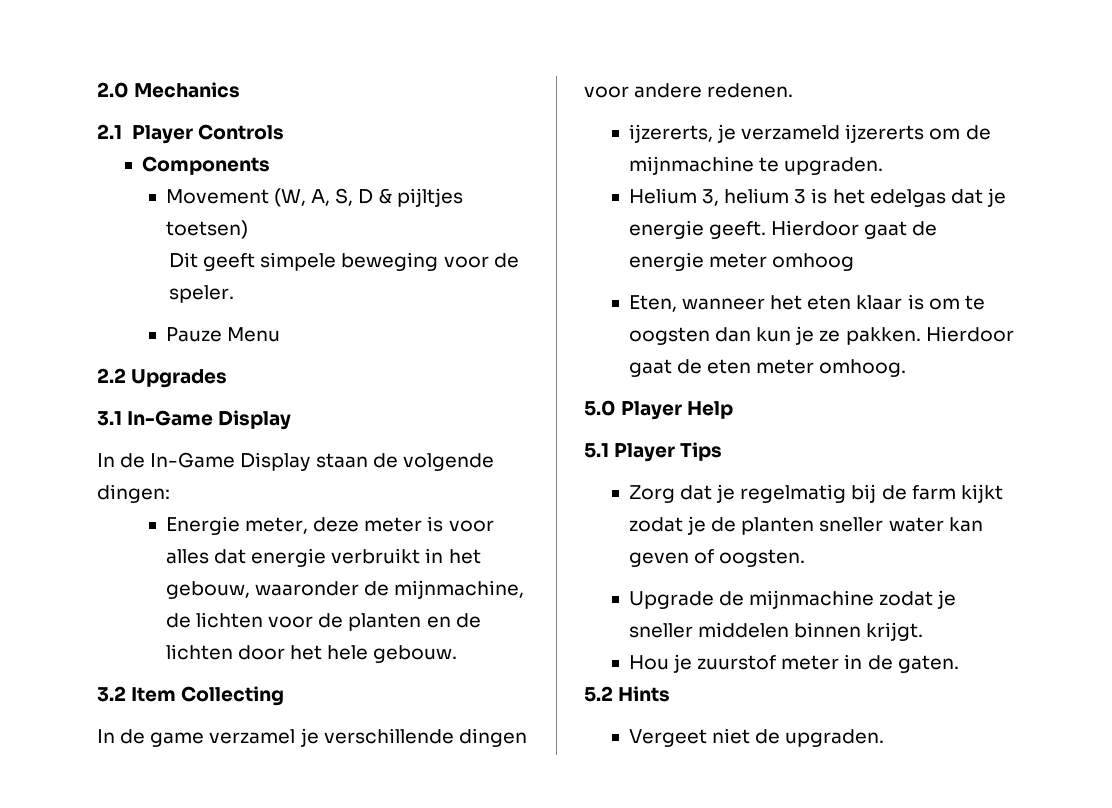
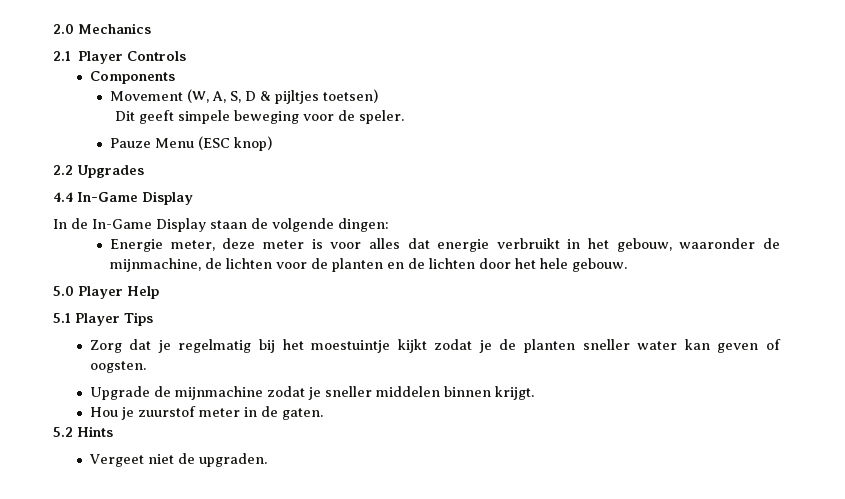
- Pauze Menu
+ Pauze Menu (ESC knop)
- 3.1 In-Game Display
+ 4.4 In-Game Display
- 3.2 Item Collecting
- In de game verzamel je verschillende dingen voor andere redenen.
- ijzererts, je verzameld ijzererts om de mijnmachine te upgraden.
- Helium 3, helium 3 is het edelgas dat je energie geeft. Hierdoor gaat de energie meter omhoog
- Eten, wanneer het eten klaar is om te oogsten dan kun je ze pakken. Hierdoor gaat de eten meter omhoog.
- Zorg dat je regelmatig bij de farm kijkt zodat je de planten sneller water kan geven of oogsten.
+ Zorg dat je regelmatig bij het moestuintje kijkt zodat je de planten sneller water kan geven of oogsten.

